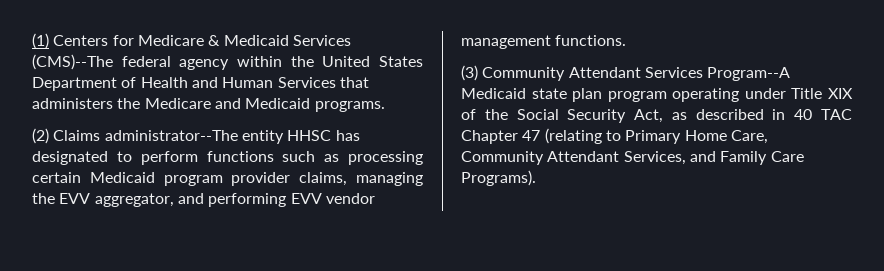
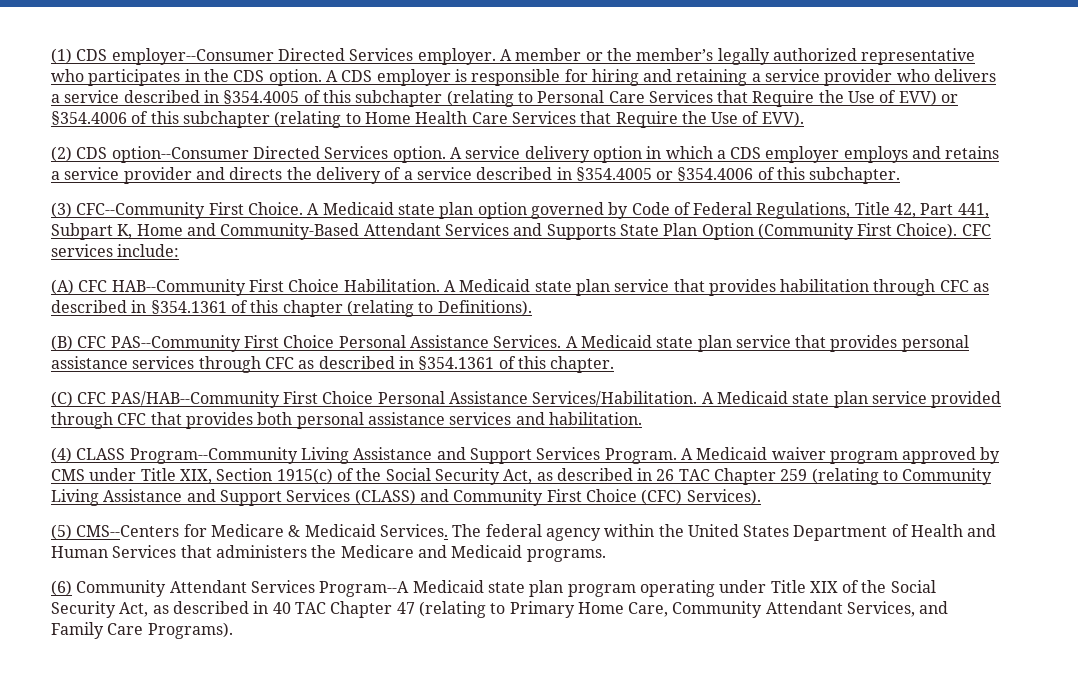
- (1) Centers for Medicare & Medicaid Services (CMS)--The federal agency within the United States Department of Health and Human Services that administers the Medicare and Medicaid programs.
+ (1) CDS employer--Consumer Directed Services employer. A member or the member’s legally authorized representative who participates in the CDS option. A CDS employer is responsible for hiring and retaining a service provider who delivers a service described in §354.4005 of this subchapter (relating to Personal Care Services that Require the Use of EVV) or §354.4006 of this subchapter (relating to Home Health Care Services that Require the Use of EVV).
+ (2) CDS option--Consumer Directed Services option. A service delivery option in which a CDS employer employs and retains a service provider and directs the delivery of a service described in §354.4005 or §354.4006 of this subchapter.
+ (3) CFC--Community First Choice. A Medicaid state plan option governed by Code of Federal Regulations, Title 42, Part 441, Subpart K, Home and Community-Based Attendant Services and Supports State Plan Option (Community First Choice). CFC services include:
+ (A) CFC HAB--Community First Choice Habilitation. A Medicaid state plan service that provides habilitation through CFC as described in §354.1361 of this chapter (relating to Definitions).
+ (B) CFC PAS--Community First Choice Personal Assistance Services. A Medicaid state plan service that provides personal assistance services through CFC as described in §354.1361 of this chapter.
+ (C) CFC PAS/HAB--Community First Choice Personal Assistance Services/Habilitation. A Medicaid state plan service provided through CFC that provides both personal assistance services and habilitation.
+ (4) CLASS Program--Community Living Assistance and Support Services Program. A Medicaid waiver program approved by CMS under Title XIX, Section 1915(c) of the Social Security Act, as described in 26 TAC Chapter 259 (relating to Community Living Assistance and Support Services (CLASS) and Community First Choice (CFC) Services).
+ (5) CMS--Centers for Medicare & Medicaid Services. The federal agency within the United States Department of Health and Human Services that administers the Medicare and Medicaid programs.
- (2) Claims administrator--The entity HHSC has designated to perform functions such as processing certain Medicaid program provider claims, managing the EVV aggregator, and performing EVV vendor management functions.
- (3) Community Attendant Services Program--A Medicaid state plan program operating under Title XIX of the Social Security Act, as described in 40 TAC Chapter 47 (relating to Primary Home Care, Community Attendant Services, and Family Care Programs).
+ (6) Community Attendant Services Program--A Medicaid state plan program operating under Title XIX of the Social Security Act, as described in 40 TAC Chapter 47 (relating to Primary Home Care, Community Attendant Services, and Family Care Programs).

